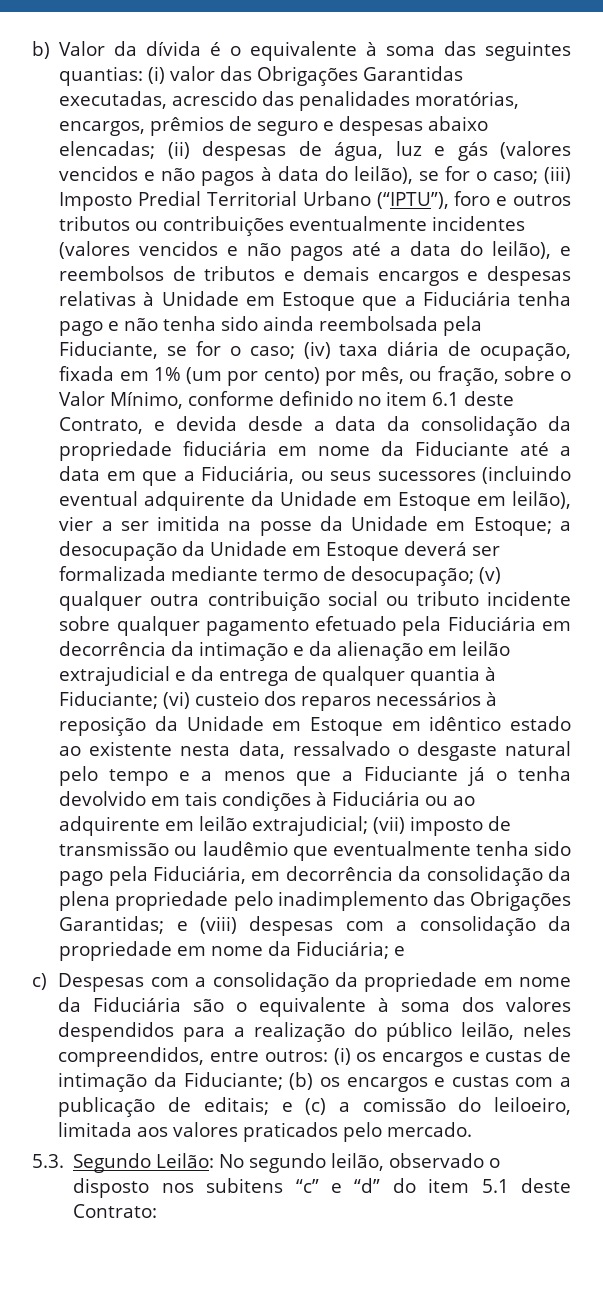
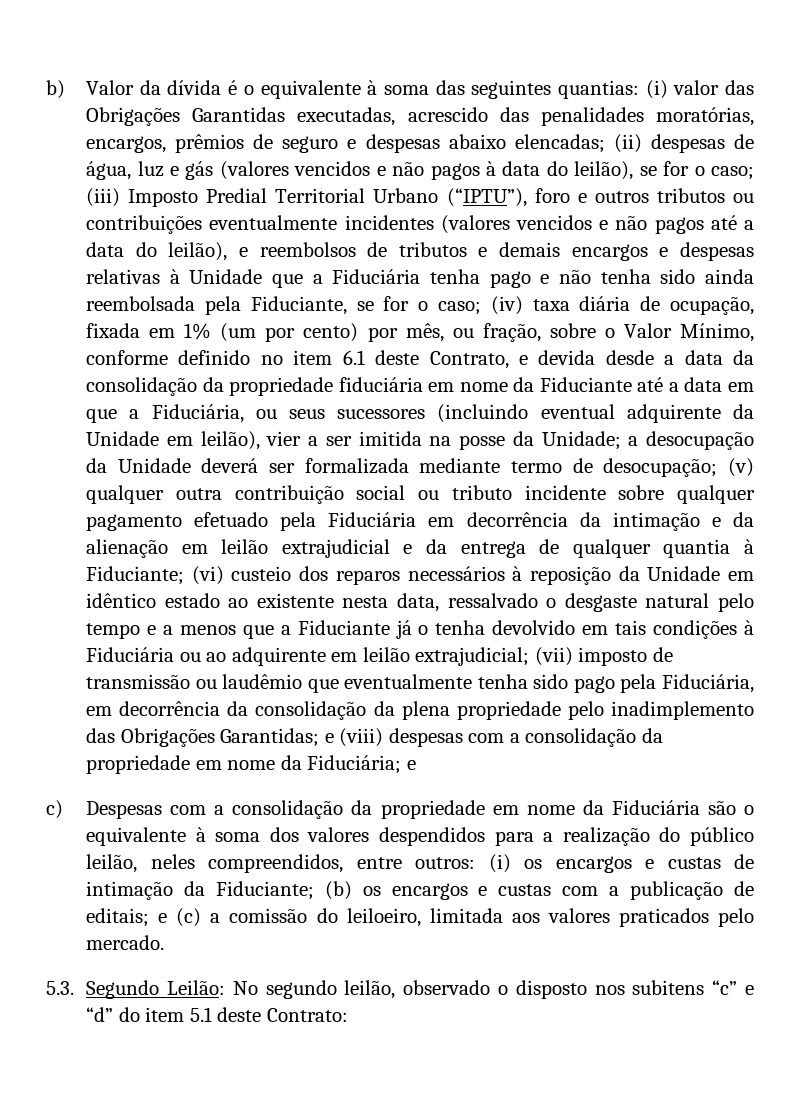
- (iii) Imposto Predial Territorial Urbano (“IPTU”), foro e outros tributos ou contribuições eventualmente incidentes (valores vencidos e não pagos até a data do leilão), e reembolsos de tributos e demais encargos e despesas relativas à Unidade em Estoque que a Fiduciária tenha pago e não tenha sido ainda reembolsada pela Fiduciante, se for o caso;
+ (iii) Imposto Predial Territorial Urbano (“IPTU”), foro e outros tributos ou contribuições eventualmente incidentes (valores vencidos e não pagos até a data do leilão), e reembolsos de tributos e demais encargos e despesas relativas à Unidade que a Fiduciária tenha pago e não tenha sido ainda reembolsada pela Fiduciante, se for o caso;
- (iv) taxa diária de ocupação, fixada em 1% (um por cento) por mês, ou fração, sobre o Valor Mínimo, conforme definido no item 6.1 deste Contrato, e devida desde a data da consolidação da propriedade fiduciária em nome da Fiduciante até a data em que a Fiduciária, ou seus sucessores (incluindo eventual adquirente da Unidade em Estoque em leilão), vier a ser imitida na posse da Unidade em Estoque;
+ (iv) taxa diária de ocupação, fixada em 1% (um por cento) por mês, ou fração, sobre o Valor Mínimo, conforme definido no item 6.1 deste Contrato, e devida desde a data da consolidação da propriedade fiduciária em nome da Fiduciante até a data em que a Fiduciária, ou seus sucessores (incluindo eventual adquirente da Unidade em leilão), vier a ser imitida na posse da Unidade;
- a desocupação da Unidade em Estoque deverá ser formalizada mediante termo de desocupação;
+ a desocupação da Unidade deverá ser formalizada mediante termo de desocupação;
- (vi) custeio dos reparos necessários à reposição da Unidade em Estoque em idêntico estado ao existente nesta data, ressalvado o desgaste natural pelo tempo e a menos que a Fiduciante já o tenha devolvido em tais condições à Fiduciária ou ao adquirente em leilão extrajudicial;
+ (vi) custeio dos reparos necessários à reposição da Unidade em idêntico estado ao existente nesta data, ressalvado o desgaste natural pelo tempo e a menos que a Fiduciante já o tenha devolvido em tais condições à Fiduciária ou ao adquirente em leilão extrajudicial;

